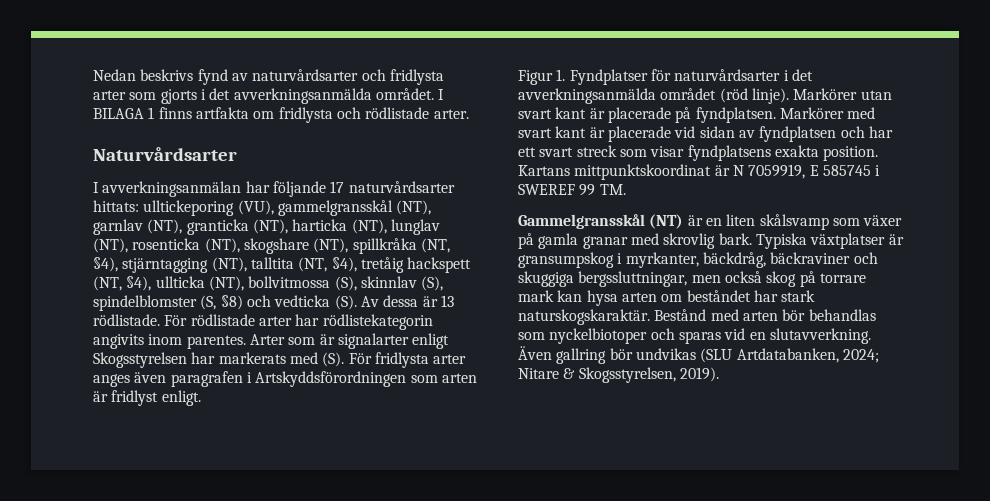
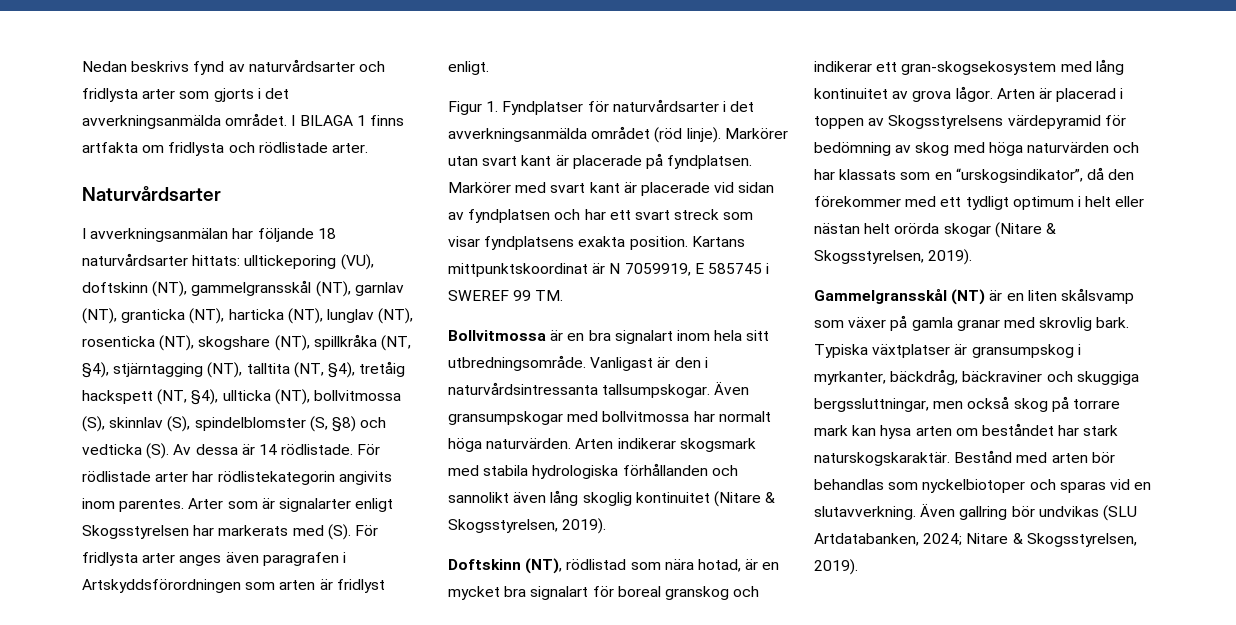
- I avverkningsanmälan har följande 17 naturvårdsarter hittats: ulltickeporing (VU), gammelgransskål (NT), garnlav (NT), granticka (NT), harticka (NT), lunglav (NT), rosenticka (NT), skogshare (NT), spillkråka (NT, §4), stjärntagging (NT), talltita (NT, §4), tretåig hackspett (NT, §4), ullticka (NT), bollvitmossa (S), skinnlav (S), spindelblomster (S, §8) och vedticka (S). Av dessa är 13 rödlistade.
+ I avverkningsanmälan har följande 18 naturvårdsarter hittats: ulltickeporing (VU), doftskinn (NT), gammelgransskål (NT), garnlav (NT), granticka (NT), harticka (NT), lunglav (NT), rosenticka (NT), skogshare (NT), spillkråka (NT, §4), stjärntagging (NT), talltita (NT, §4), tretåig hackspett (NT, §4), ullticka (NT), bollvitmossa (S), skinnlav (S), spindelblomster (S, §8) och vedticka (S). Av dessa är 14 rödlistade.
+ Bollvitmossa är en bra signalart inom hela sitt utbredningsområde. Vanligast är den i naturvårdsintressanta tallsumpskogar. Även gransumpskogar med bollvitmossa har normalt höga naturvärden. Arten indikerar skogsmark med stabila hydrologiska förhållanden och sannolikt även lång skoglig kontinuitet (Nitare & Skogsstyrelsen, 2019).
+ Doftskinn (NT), rödlistad som nära hotad, är en mycket bra signalart för boreal granskog och indikerar ett gran-skogsekosystem med lång kontinuitet av grova lågor. Arten är placerad i toppen av Skogsstyrelsens värdepyramid för bedömning av skog med höga naturvärden och har klassats som en “urskogsindikator”, då den förekommer med ett tydligt optimum i helt eller nästan helt orörda skogar (Nitare & Skogsstyrelsen, 2019).

